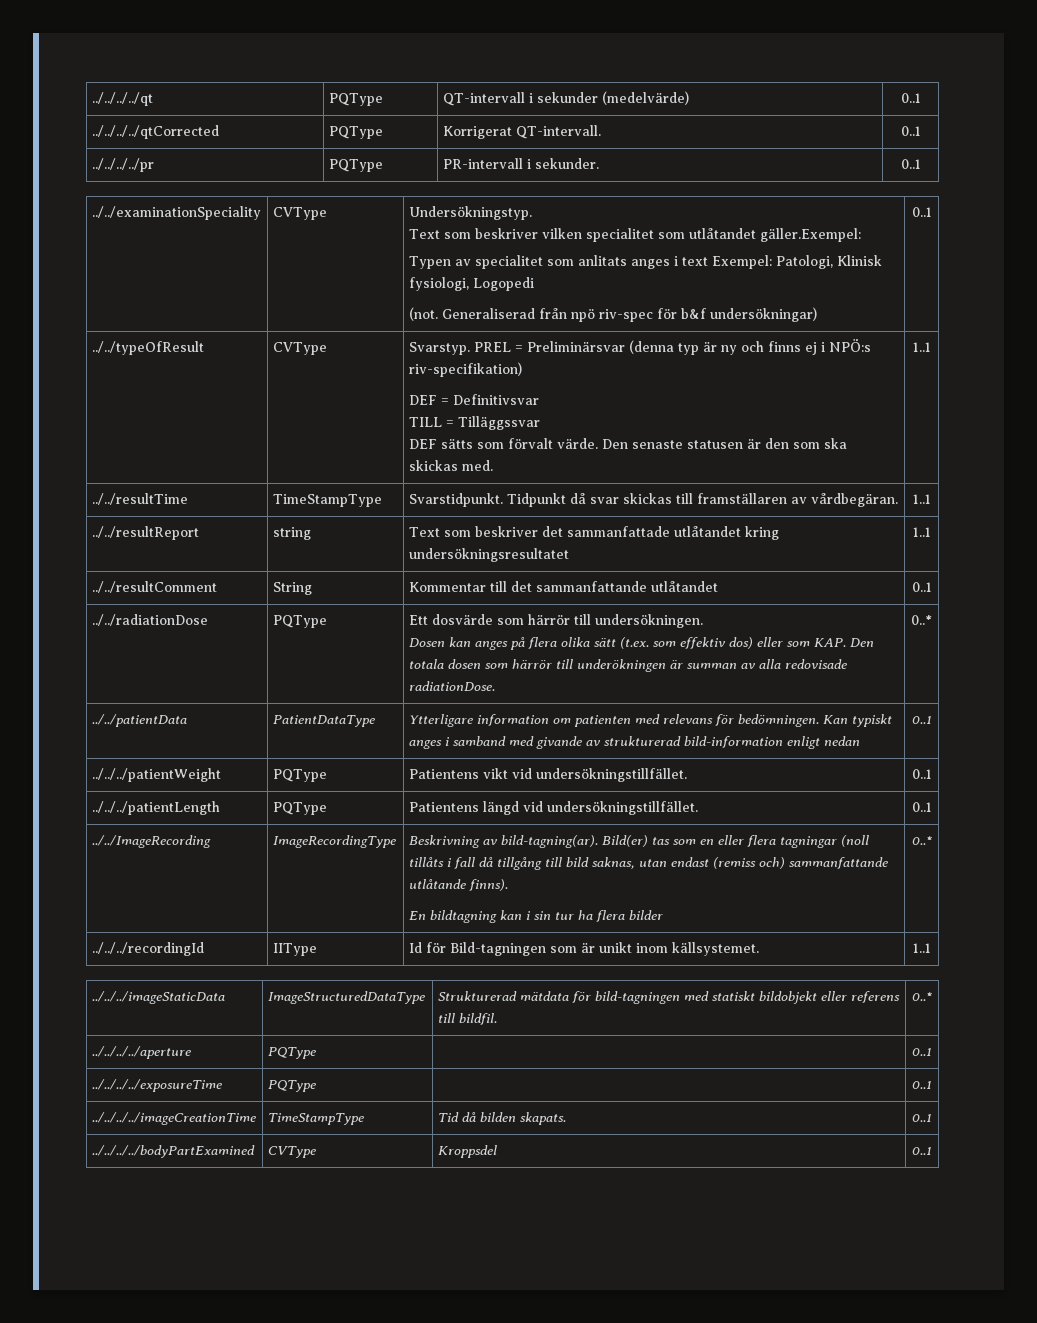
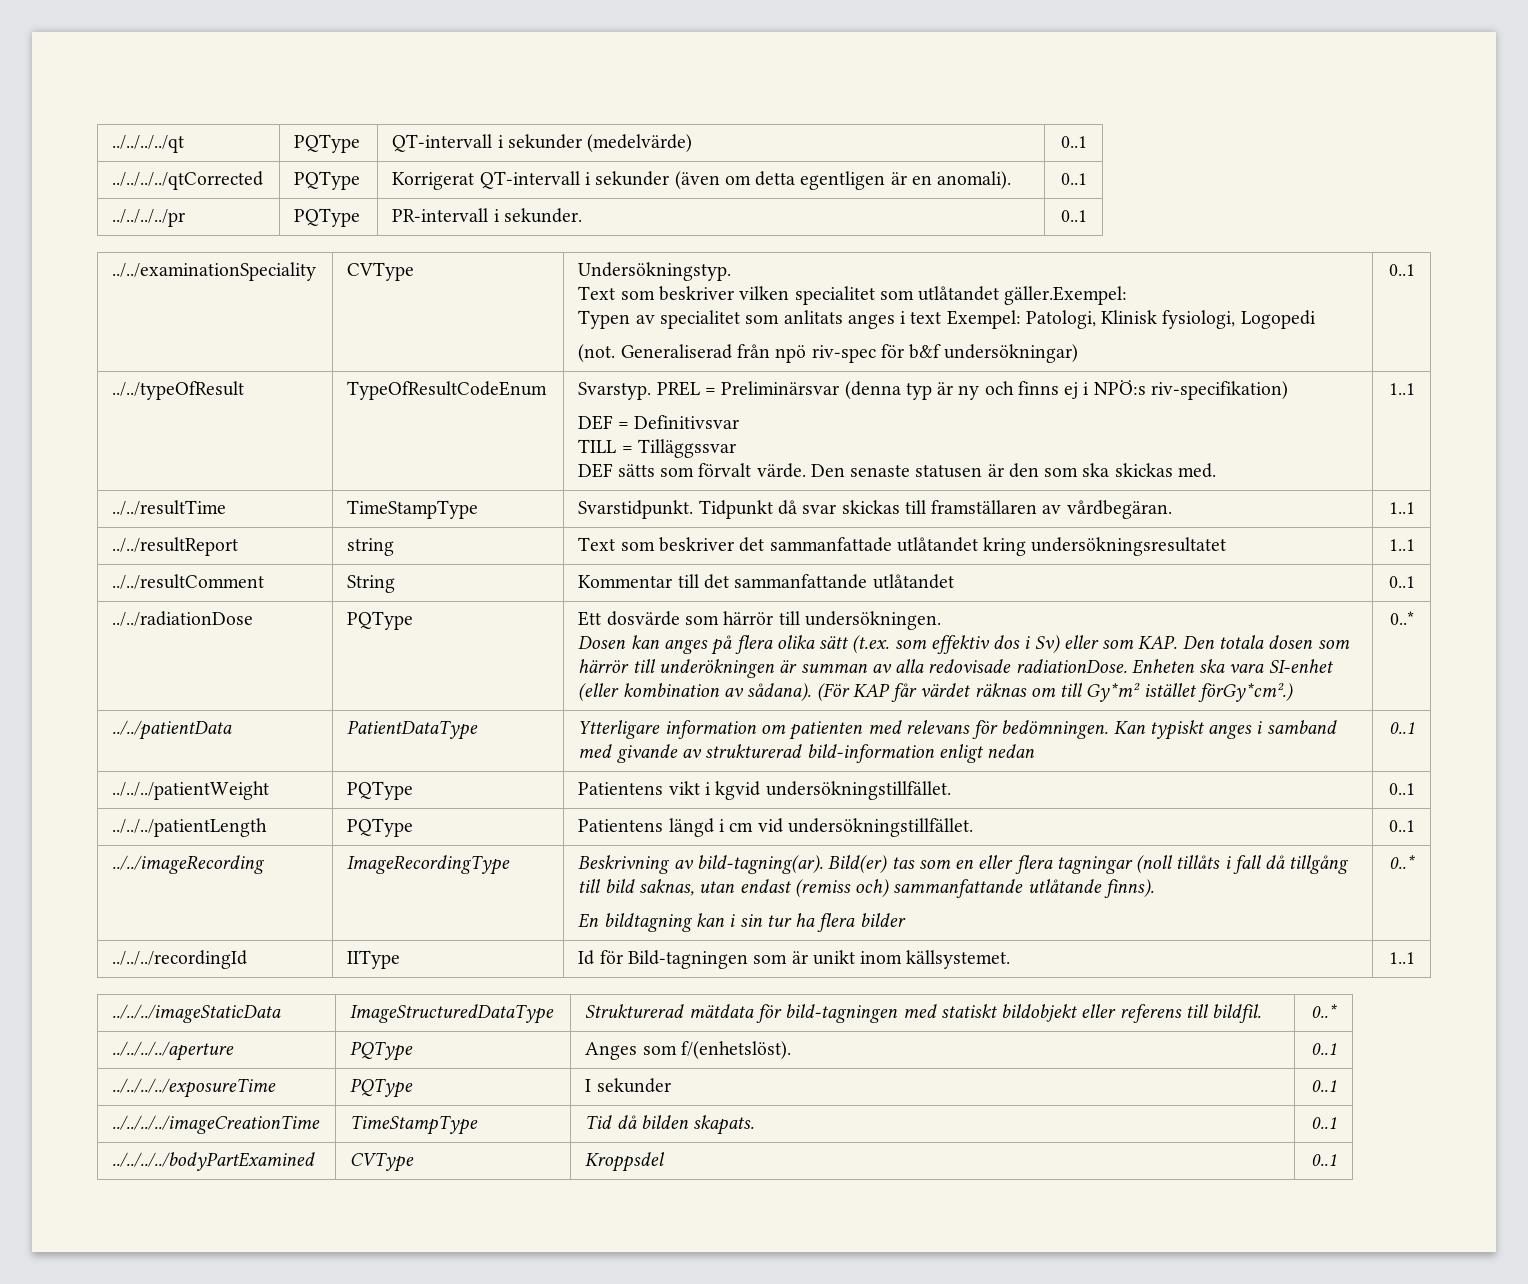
- ../../../../qtCorrected | PQType | Korrigerat QT-intervall. | 0..1
+ ../../../../qtCorrected | PQType | Korrigerat QT-intervall i sekunder (även om detta egentligen är en anomali). | 0..1
- ../../typeOfResult | CVType | Svarstyp. PREL = Preliminärsvar (denna typ är ny och finns ej i NPÖ:s riv-specifikation)
+ ../../typeOfResult | TypeOfResultCodeEnum | Svarstyp. PREL = Preliminärsvar (denna typ är ny och finns ej i NPÖ:s riv-specifikation)
- Dosen kan anges på flera olika sätt (t.ex. som effektiv dos) eller som KAP. Den totala dosen som härrör till underökningen är summan av alla redovisade radiationDose.
+ Dosen kan anges på flera olika sätt (t.ex. som effektiv dos i Sv) eller som KAP. Den totala dosen som härrör till underökningen är summan av alla redovisade radiationDose. Enheten ska vara SI-enhet (eller kombination av sådana). (För KAP får värdet räknas om till Gy*m² istället förGy*cm².)
- ../../../patientWeight | PQType | Patientens vikt vid undersökningstillfället. | 0..1
+ ../../../patientWeight | PQType | Patientens vikt i kgvid undersökningstillfället. | 0..1
- ../../../patientLength | PQType | Patientens längd vid undersökningstillfället. | 0..1
- ../../ImageRecording | ImageRecordingType | Beskrivning av bild-tagning(ar). Bild(er) tas som en eller flera tagningar (noll tillåts i fall då tillgång till bild saknas, utan endast (remiss och) sammanfattande utlåtande finns).
+ ../../../patientLength | PQType | Patientens längd i cm vid undersökningstillfället. | 0..1
+ ../../imageRecording | ImageRecordingType | Beskrivning av bild-tagning(ar). Bild(er) tas som en eller flera tagningar (noll tillåts i fall då tillgång till bild saknas, utan endast (remiss och) sammanfattande utlåtande finns).
- ../../../../aperture | PQType | | 0..1
+ ../../../../aperture | PQType | Anges som f/(enhetslöst). | 0..1
- ../../../../exposureTime | PQType | | 0..1
+ ../../../../exposureTime | PQType | I sekunder | 0..1

